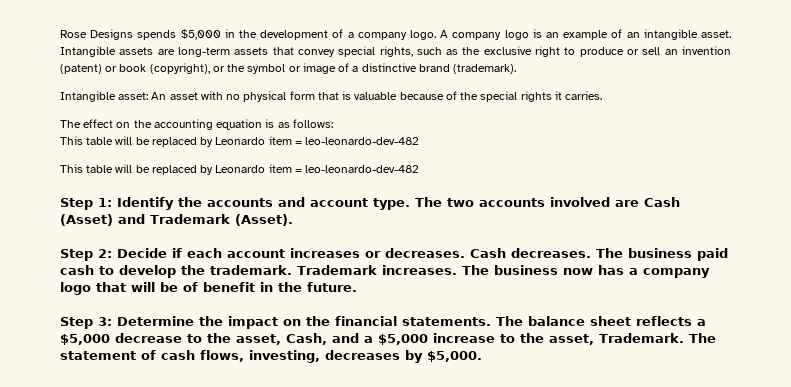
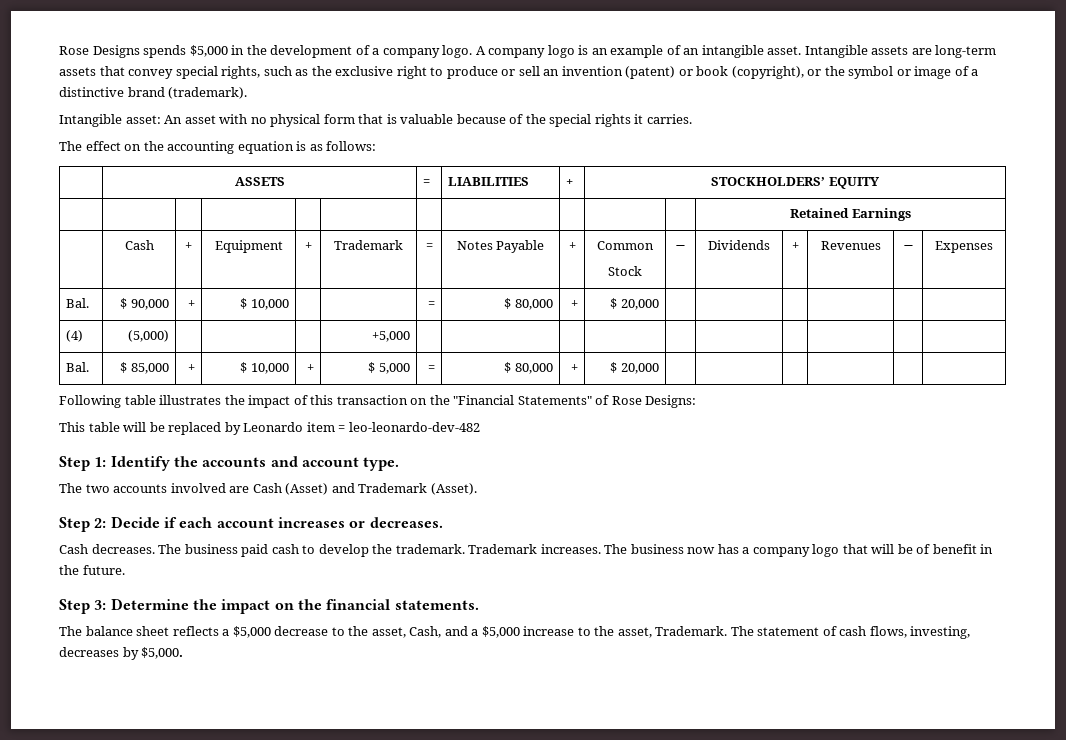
  The effect on the accounting equation is as follows:
- This table will be replaced by Leonardo item = leo-leonardo-dev-482
+ | ASSETS | = | LIABILITIES | + | STOCKHOLDERS’ EQUITY
+ | | | | | | | | | | | Retained Earnings
+ | Cash | + | Equipment | + | Trademark | = | Notes Payable | + | Common
+ Stock | − | Dividends | + | Revenues | − | Expenses
+ Bal. | $ 90,000 | + | $ 10,000 | | | = | $ 80,000 | + | $ 20,000 | | | | | |
+ (4) | (5,000) | | | | +5,000 | | | | | | | | | |
+ Bal. | $ 85,000 | + | $ 10,000 | + | $ 5,000 | = | $ 80,000 | + | $ 20,000 | | | | | |
+ Following table illustrates the impact of this transaction on the "Financial Statements" of Rose Designs:
- Step 1: Identify the accounts and account type. The two accounts involved are Cash (Asset) and Trademark (Asset).
+ Step 1: Identify the accounts and account type.
+ The two accounts involved are Cash (Asset) and Trademark (Asset).
- Step 2: Decide if each account increases or decreases. Cash decreases.
+ Step 2: Decide if each account increases or decreases.
+ Cash decreases.
- Step 3: Determine the impact on the financial statements. The balance sheet reflects a $5,000 decrease to the asset, Cash, and a $5,000 increase to the asset, Trademark.
+ Step 3: Determine the impact on the financial statements.
+ The balance sheet reflects a $5,000 decrease to the asset, Cash, and a $5,000 increase to the asset, Trademark.

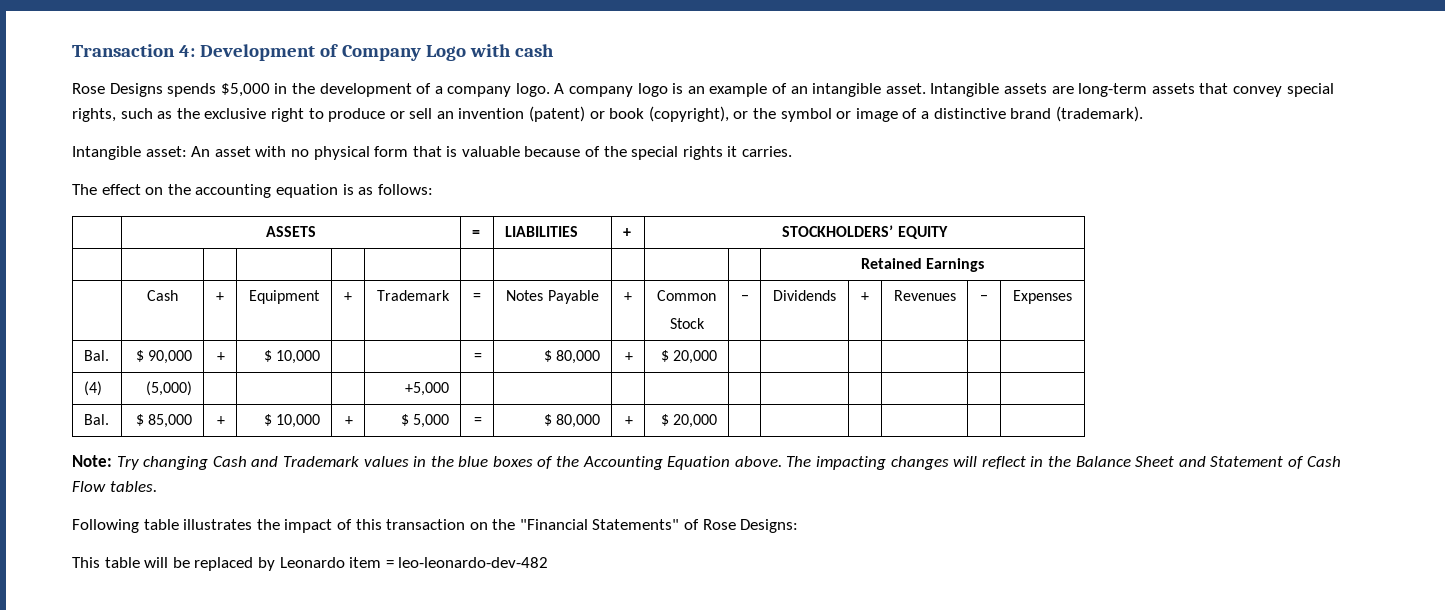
+ Transaction 4: Development of Company Logo with cash
+ Note: Try changing Cash and Trademark values in the blue boxes of the Accounting Equation above. The impacting changes will reflect in the Balance Sheet and Statement of Cash Flow tables.
- Step 1: Identify the accounts and account type.
- The two accounts involved are Cash (Asset) and Trademark (Asset).
- Step 2: Decide if each account increases or decreases.
- Cash decreases. The business paid cash to develop the trademark. Trademark increases. The business now has a company logo that will be of benefit in the future.
- Step 3: Determine the impact on the financial statements.
- The balance sheet reflects a $5,000 decrease to the asset, Cash, and a $5,000 increase to the asset, Trademark. The statement of cash flows, investing, decreases by $5,000.

